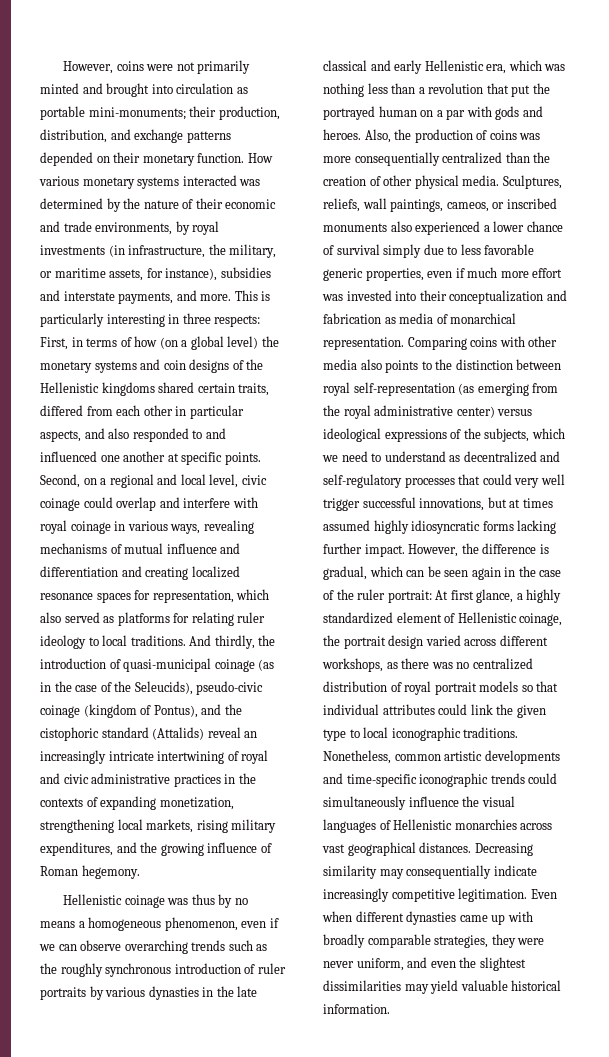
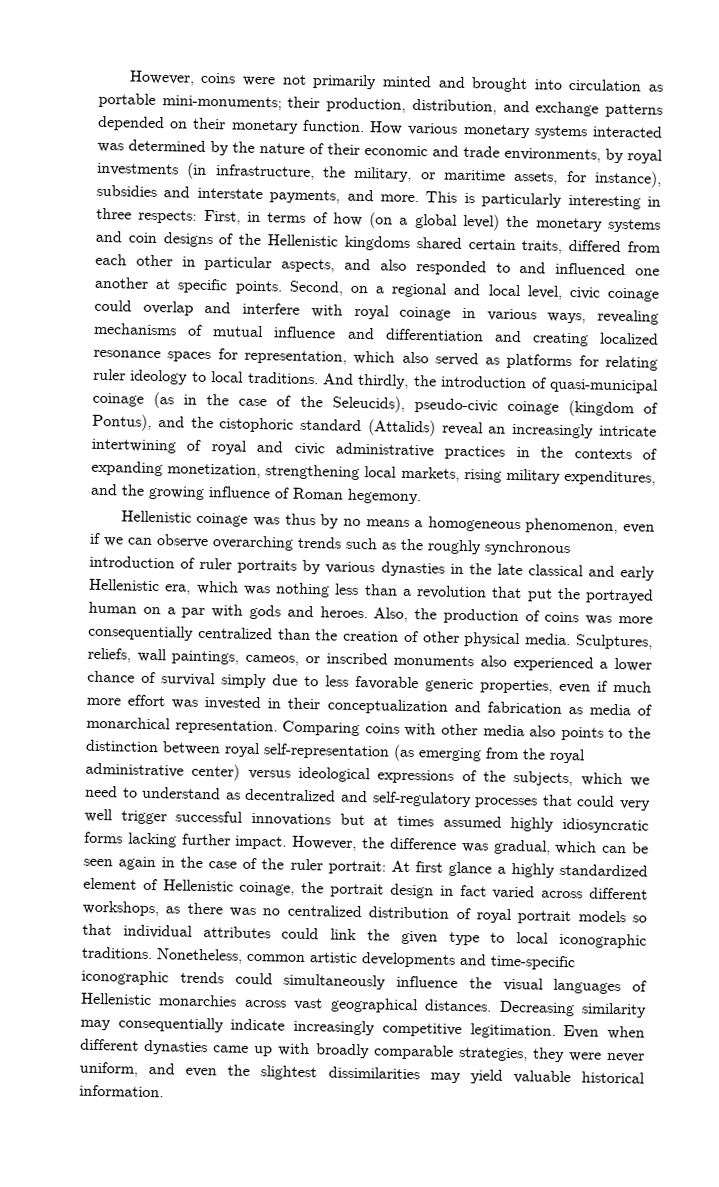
- Sculptures, reliefs, wall paintings, cameos, or inscribed monuments also experienced a lower chance of survival simply due to less favorable generic properties, even if much more effort was invested into their conceptualization and fabrication as media of monarchical representation.
+ Sculptures, reliefs, wall paintings, cameos, or inscribed monuments also experienced a lower chance of survival simply due to less favorable generic properties, even if much more effort was invested in their conceptualization and fabrication as media of monarchical representation.
- Comparing coins with other media also points to the distinction between royal self-representation (as emerging from the royal administrative center) versus ideological expressions of the subjects, which we need to understand as decentralized and self-regulatory processes that could very well trigger successful innovations, but at times assumed highly idiosyncratic forms lacking further impact.
+ Comparing coins with other media also points to the distinction between royal self-representation (as emerging from the royal administrative center) versus ideological expressions of the subjects, which we need to understand as decentralized and self-regulatory processes that could very well trigger successful innovations but at times assumed highly idiosyncratic forms lacking further impact.
- However, the difference is gradual, which can be seen again in the case of the ruler portrait: At first glance, a highly standardized element of Hellenistic coinage, the portrait design varied across different workshops, as there was no centralized distribution of royal portrait models so that individual attributes could link the given type to local iconographic traditions.
+ However, the difference was gradual, which can be seen again in the case of the ruler portrait: At first glance a highly standardized element of Hellenistic coinage, the portrait design in fact varied across different workshops, as there was no centralized distribution of royal portrait models so that individual attributes could link the given type to local iconographic traditions.

